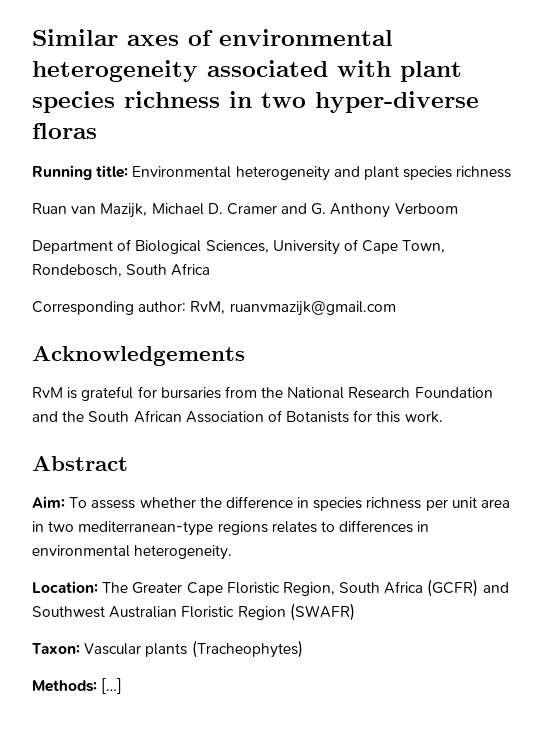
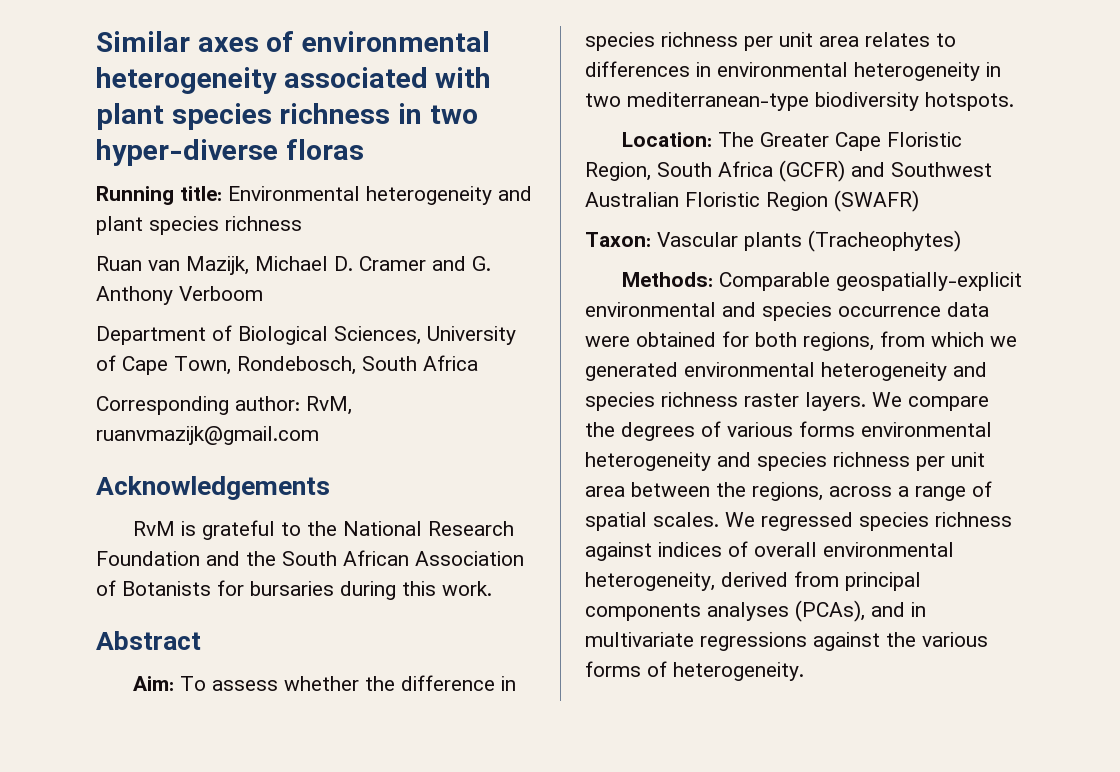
- RvM is grateful for bursaries from the National Research Foundation and the South African Association of Botanists for this work.
+ RvM is grateful to the National Research Foundation and the South African Association of Botanists for bursaries during this work.
- Aim: To assess whether the difference in species richness per unit area in two mediterranean-type regions relates to differences in environmental heterogeneity.
+ Aim: To assess whether the difference in species richness per unit area relates to differences in environmental heterogeneity in two mediterranean-type biodiversity hotspots.
- Methods: […]
+ Methods: Comparable geospatially-explicit environmental and species occurrence data were obtained for both regions, from which we generated environmental heterogeneity and species richness raster layers. We compare the degrees of various forms environmental heterogeneity and species richness per unit area between the regions, across a range of spatial scales. We regressed species richness against indices of overall environmental heterogeneity, derived from principal components analyses (PCAs), and in multivariate regressions against the various forms of heterogeneity.

